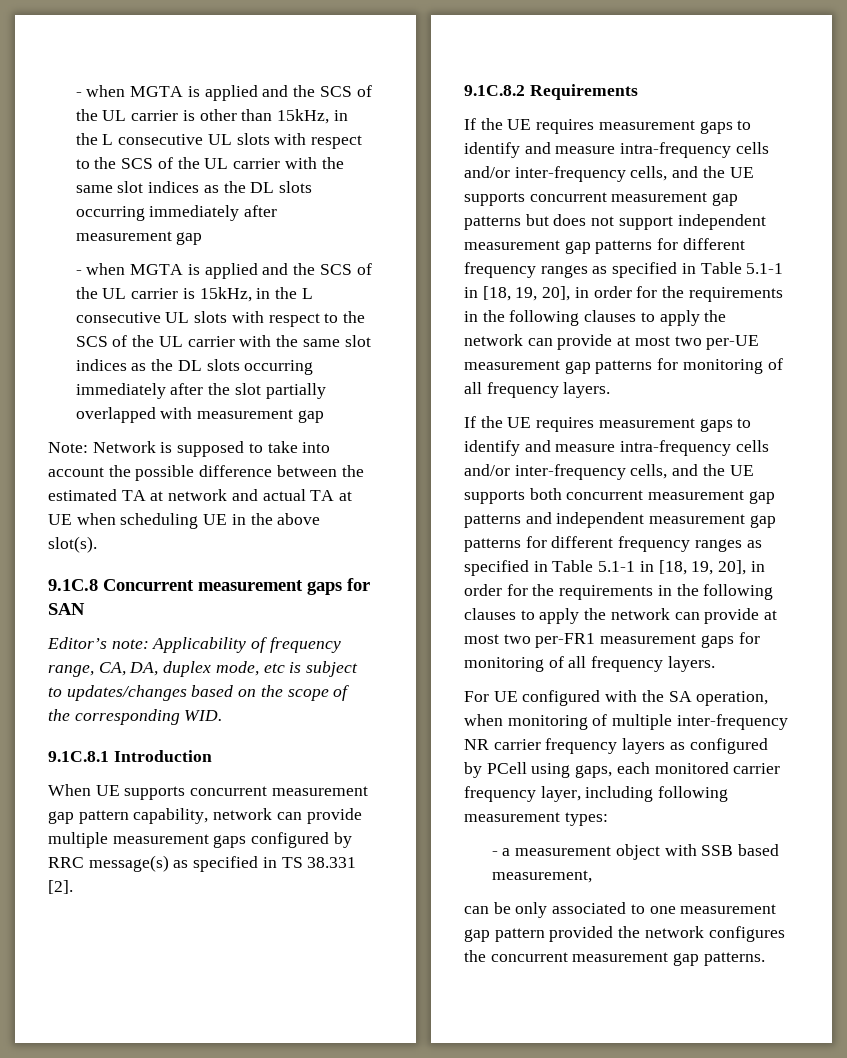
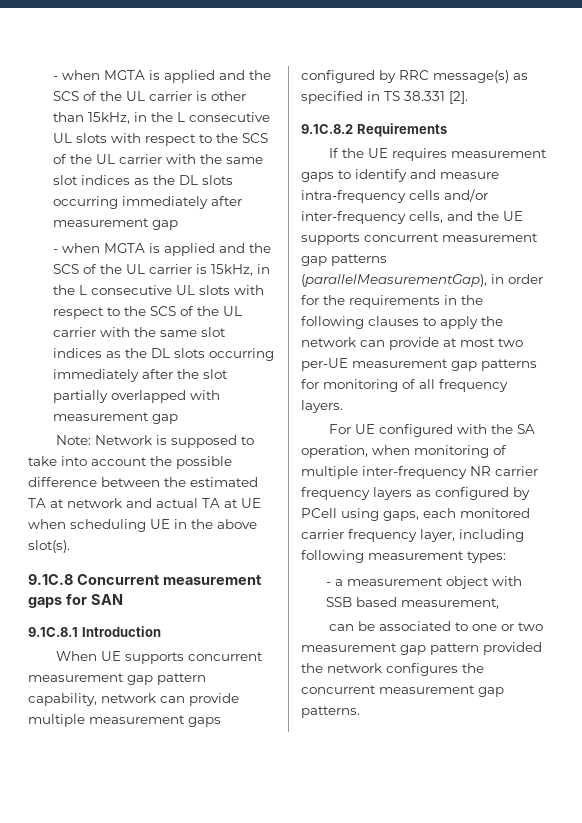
- Editor’s note: Applicability of frequency range, CA, DA, duplex mode, etc is subject to updates/changes based on the scope of the corresponding WID.
- If the UE requires measurement gaps to identify and measure intra-frequency cells and/or inter-frequency cells, and the UE supports concurrent measurement gap patterns but does not support independent measurement gap patterns for different frequency ranges as specified in Table 5.1-1 in [18, 19, 20], in order for the requirements in the following clauses to apply the network can provide at most two per-UE measurement gap patterns for monitoring of all frequency layers.
+ If the UE requires measurement gaps to identify and measure intra-frequency cells and/or inter-frequency cells, and the UE supports concurrent measurement gap patterns (parallelMeasurementGap), in order for the requirements in the following clauses to apply the network can provide at most two per-UE measurement gap patterns for monitoring of all frequency layers.
- If the UE requires measurement gaps to identify and measure intra-frequency cells and/or inter-frequency cells, and the UE supports both concurrent measurement gap patterns and independent measurement gap patterns for different frequency ranges as specified in Table 5.1-1 in [18, 19, 20], in order for the requirements in the following clauses to apply the network can provide at most two per-FR1 measurement gaps for monitoring of all frequency layers.
- can be only associated to one measurement gap pattern provided the network configures the concurrent measurement gap patterns.
+ can be associated to one or two measurement gap pattern provided the network configures the concurrent measurement gap patterns.

